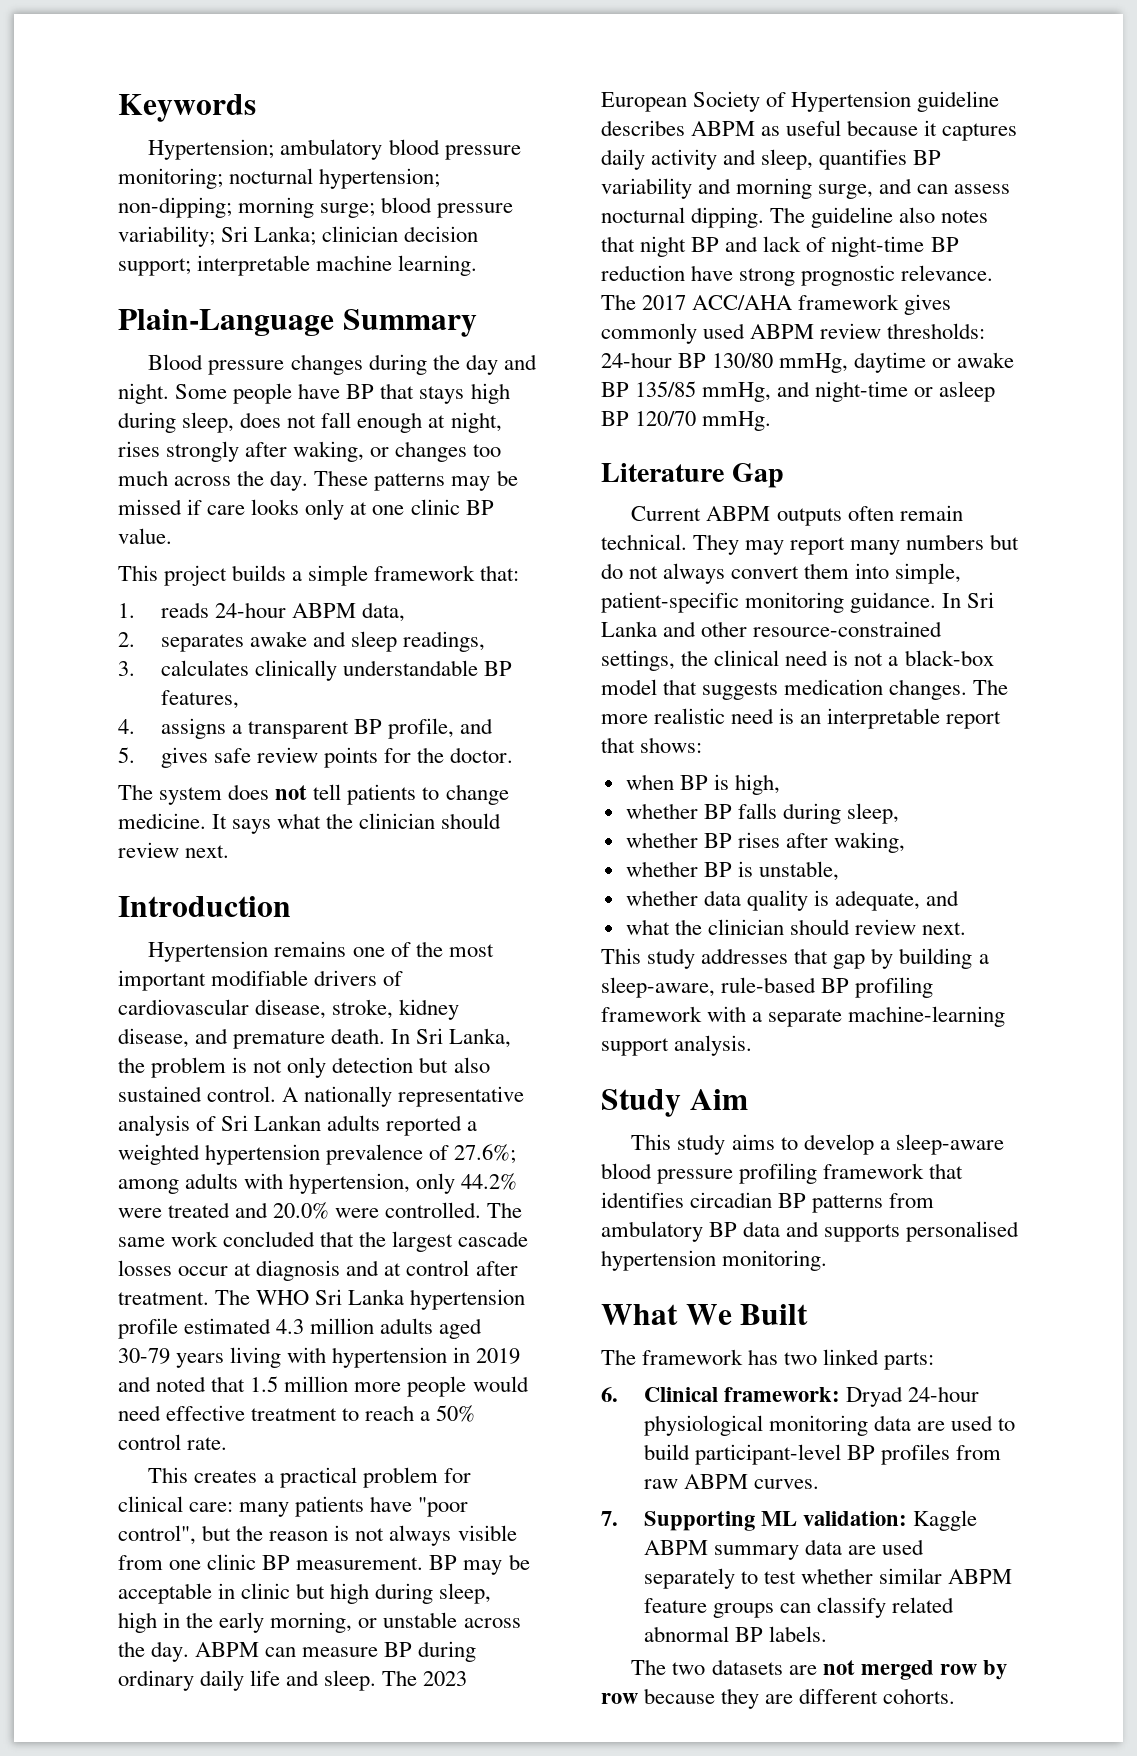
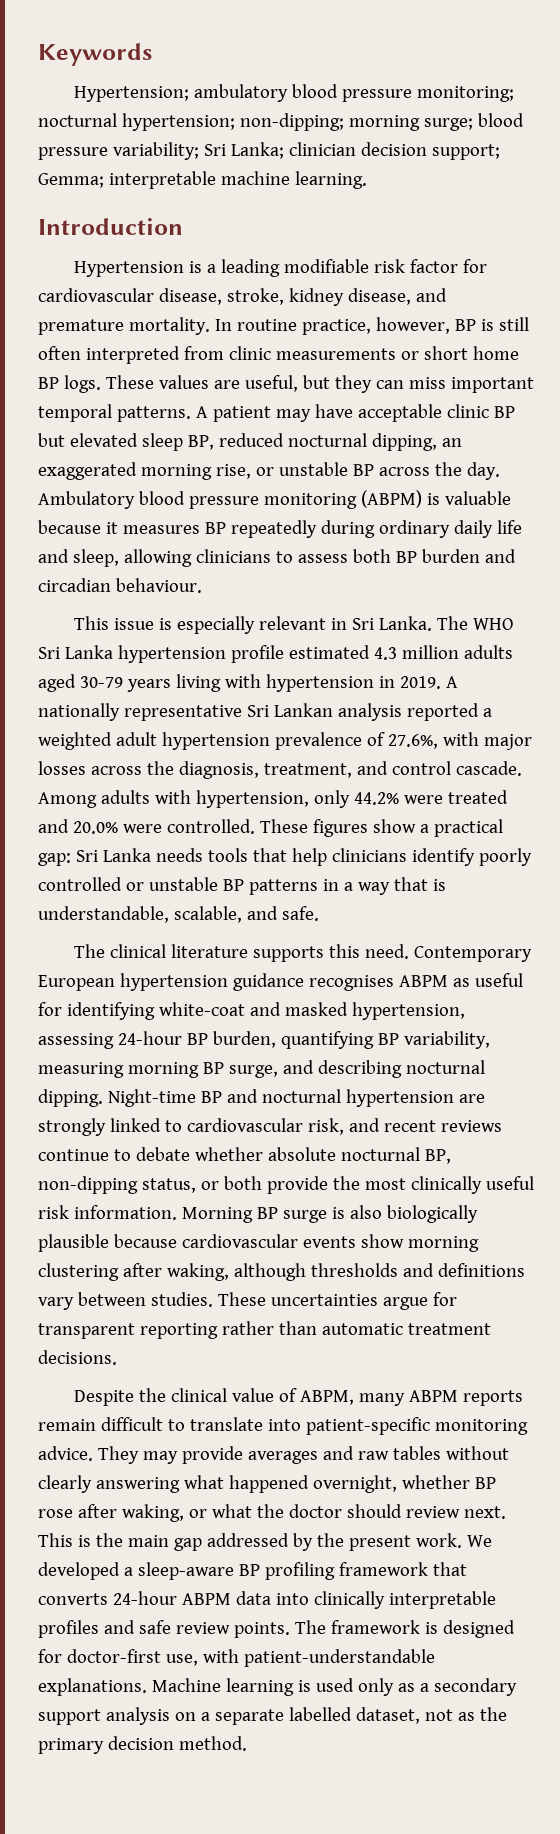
- Hypertension; ambulatory blood pressure monitoring; nocturnal hypertension; non-dipping; morning surge; blood pressure variability; Sri Lanka; clinician decision support; interpretable machine learning.
+ Hypertension; ambulatory blood pressure monitoring; nocturnal hypertension; non-dipping; morning surge; blood pressure variability; Sri Lanka; clinician decision support; Gemma; interpretable machine learning.
- Plain-Language Summary
- Blood pressure changes during the day and night. Some people have BP that stays high during sleep, does not fall enough at night, rises strongly after waking, or changes too much across the day. These patterns may be missed if care looks only at one clinic BP value.
- This project builds a simple framework that:
- 1. reads 24-hour ABPM data,
- 2. separates awake and sleep readings,
- 3. calculates clinically understandable BP features,
- 4. assigns a transparent BP profile, and
- 5. gives safe review points for the doctor.
- The system does not tell patients to change medicine. It says what the clinician should review next.
  Introduction
- Hypertension remains one of the most important modifiable drivers of cardiovascular disease, stroke, kidney disease, and premature death. In Sri Lanka, the problem is not only detection but also sustained control. A nationally representative analysis of Sri Lankan adults reported a weighted hypertension prevalence of 27.6%; among adults with hypertension, only 44.2% were treated and 20.0% were controlled. The same work concluded that the largest cascade losses occur at diagnosis and at control after treatment.
+ Hypertension is a leading modifiable risk factor for cardiovascular disease, stroke, kidney disease, and premature mortality. In routine practice, however, BP is still often interpreted from clinic measurements or short home BP logs. These values are useful, but they can miss important temporal patterns. A patient may have acceptable clinic BP but elevated sleep BP, reduced nocturnal dipping, an exaggerated morning rise, or unstable BP across the day. Ambulatory blood pressure monitoring (ABPM) is valuable because it measures BP repeatedly during ordinary daily life and sleep, allowing clinicians to assess both BP burden and circadian behaviour.
+ This issue is especially relevant in Sri Lanka.
- The WHO Sri Lanka hypertension profile estimated 4.3 million adults aged 30-79 years living with hypertension in 2019 and noted that 1.5 million more people would need effective treatment to reach a 50% control rate.
- This creates a practical problem for clinical care: many patients have "poor control", but the reason is not always visible from one clinic BP measurement. BP may be acceptable in clinic but high during sleep, high in the early morning, or unstable across the day. ABPM can measure BP during ordinary daily life and sleep. The 2023 European Society of Hypertension guideline describes ABPM as useful because it captures daily activity and sleep, quantifies BP variability and morning surge, and can assess nocturnal dipping. The guideline also notes that night BP and lack of night-time BP reduction have strong prognostic relevance. The 2017 ACC/AHA framework gives commonly used ABPM review thresholds: 24-hour BP 130/80 mmHg, daytime or awake BP 135/85 mmHg, and night-time or asleep BP 120/70 mmHg.
- Literature Gap
- Current ABPM outputs often remain technical. They may report many numbers but do not always convert them into simple, patient-specific monitoring guidance. In Sri Lanka and other resource-constrained settings, the clinical need is not a black-box model that suggests medication changes. The more realistic need is an interpretable report that shows:
- when BP is high,
- whether BP falls during sleep,
- whether BP rises after waking,
- whether BP is unstable,
- whether data quality is adequate, and
- what the clinician should review next.
- This study addresses that gap by building a sleep-aware, rule-based BP profiling framework with a separate machine-learning support analysis.
- Study Aim
- This study aims to develop a sleep-aware blood pressure profiling framework that identifies circadian BP patterns from ambulatory BP data and supports personalised hypertension monitoring.
- What We Built
- The framework has two linked parts:
- 6. Clinical framework: Dryad 24-hour physiological monitoring data are used to build participant-level BP profiles from raw ABPM curves.
- 7. Supporting ML validation: Kaggle ABPM summary data are used separately to test whether similar ABPM feature groups can classify related abnormal BP labels.
- The two datasets are not merged row by row because they are different cohorts.
+ The WHO Sri Lanka hypertension profile estimated 4.3 million adults aged 30-79 years living with hypertension in 2019. A nationally representative Sri Lankan analysis reported a weighted adult hypertension prevalence of 27.6%, with major losses across the diagnosis, treatment, and control cascade. Among adults with hypertension, only 44.2% were treated and 20.0% were controlled. These figures show a practical gap: Sri Lanka needs tools that help clinicians identify poorly controlled or unstable BP patterns in a way that is understandable, scalable, and safe.
+ The clinical literature supports this need. Contemporary European hypertension guidance recognises ABPM as useful for identifying white-coat and masked hypertension, assessing 24-hour BP burden, quantifying BP variability, measuring morning BP surge, and describing nocturnal dipping. Night-time BP and nocturnal hypertension are strongly linked to cardiovascular risk, and recent reviews continue to debate whether absolute nocturnal BP, non-dipping status, or both provide the most clinically useful risk information. Morning BP surge is also biologically plausible because cardiovascular events show morning clustering after waking, although thresholds and definitions vary between studies. These uncertainties argue for transparent reporting rather than automatic treatment decisions.
+ Despite the clinical value of ABPM, many ABPM reports remain difficult to translate into patient-specific monitoring advice. They may provide averages and raw tables without clearly answering what happened overnight, whether BP rose after waking, or what the doctor should review next. This is the main gap addressed by the present work. We developed a sleep-aware BP profiling framework that converts 24-hour ABPM data into clinically interpretable profiles and safe review points. The framework is designed for doctor-first use, with patient-understandable explanations. Machine learning is used only as a secondary support analysis on a separate labelled dataset, not as the primary decision method.

